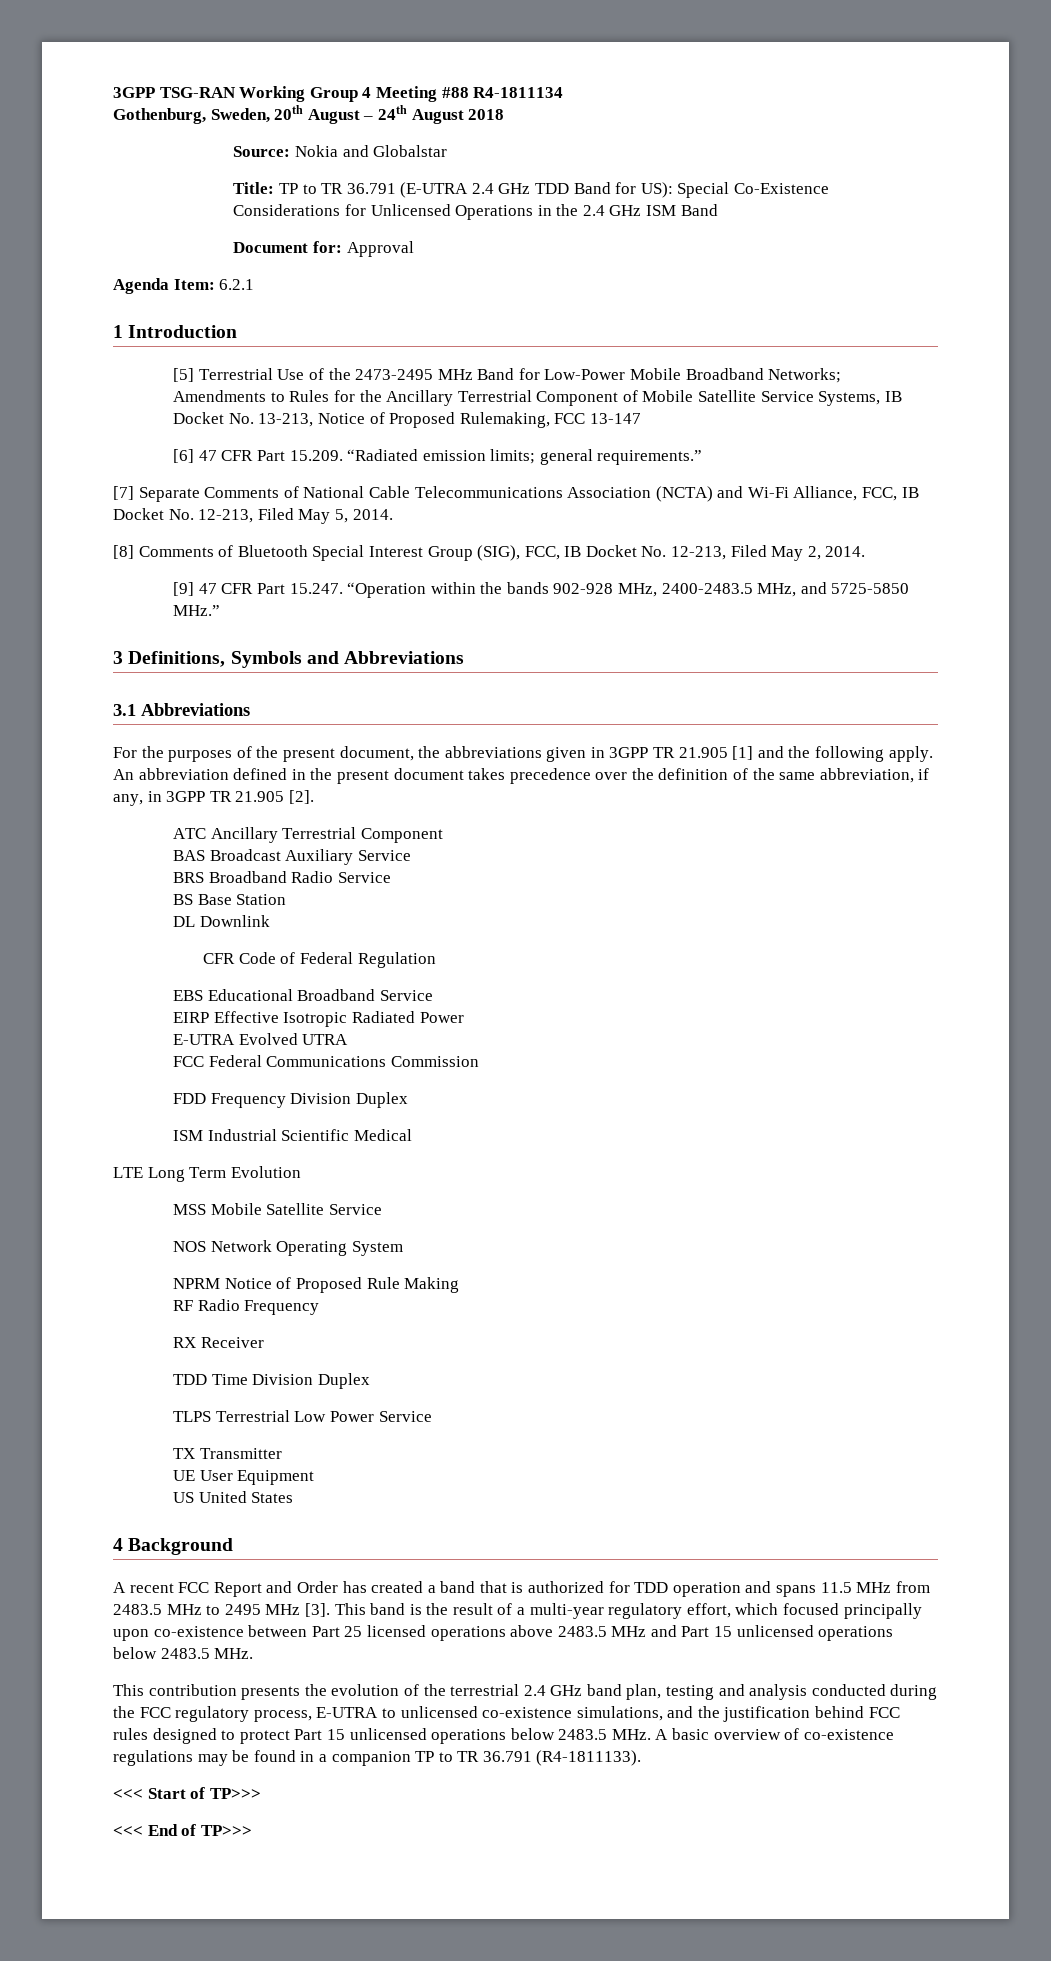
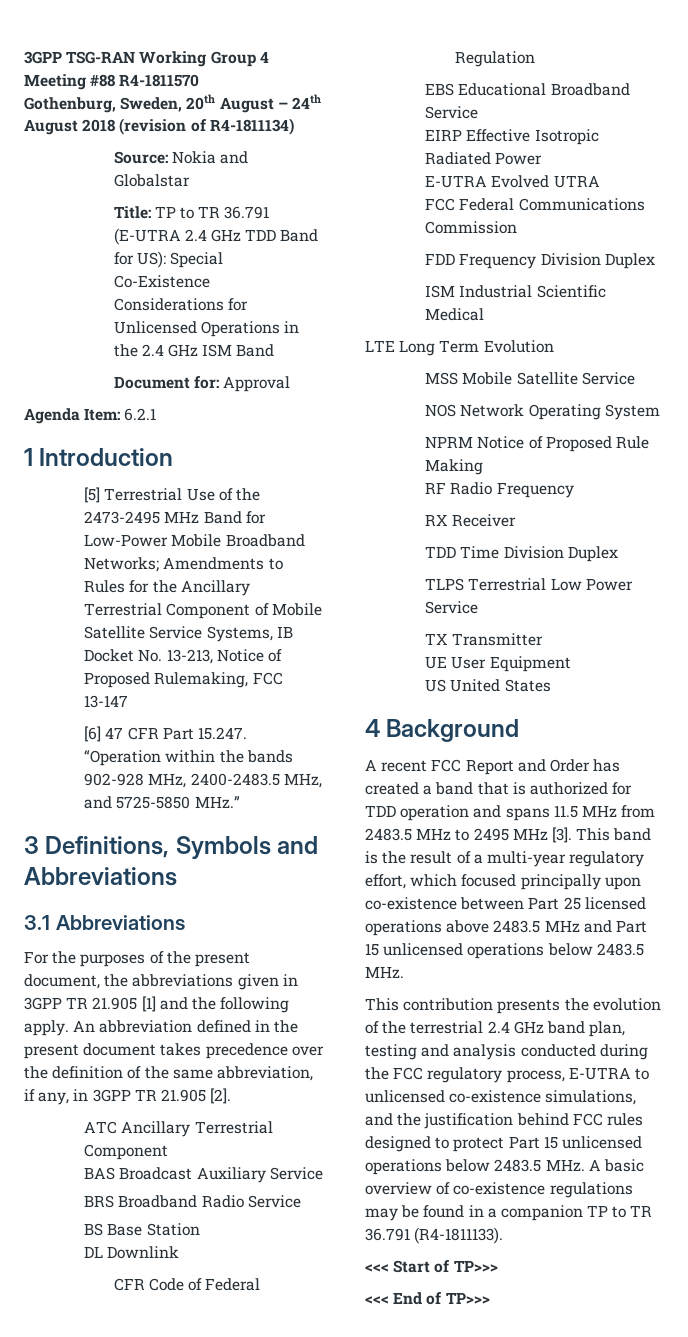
- 3GPP TSG-RAN Working Group 4 Meeting #88 R4-1811134
+ 3GPP TSG-RAN Working Group 4 Meeting #88 R4-1811570
- Gothenburg, Sweden, 20th August – 24th August 2018
+ Gothenburg, Sweden, 20th August – 24th August 2018 (revision of R4-1811134)
- [6] 47 CFR Part 15.209. “Radiated emission limits; general requirements.”
- [7] Separate Comments of National Cable Telecommunications Association (NCTA) and Wi-Fi Alliance, FCC, IB Docket No. 12-213, Filed May 5, 2014.
- [8] Comments of Bluetooth Special Interest Group (SIG), FCC, IB Docket No. 12-213, Filed May 2, 2014.
- [9] 47 CFR Part 15.247. “Operation within the bands 902-928 MHz, 2400-2483.5 MHz, and 5725-5850 MHz.”
+ [6] 47 CFR Part 15.247. “Operation within the bands 902-928 MHz, 2400-2483.5 MHz, and 5725-5850 MHz.”

